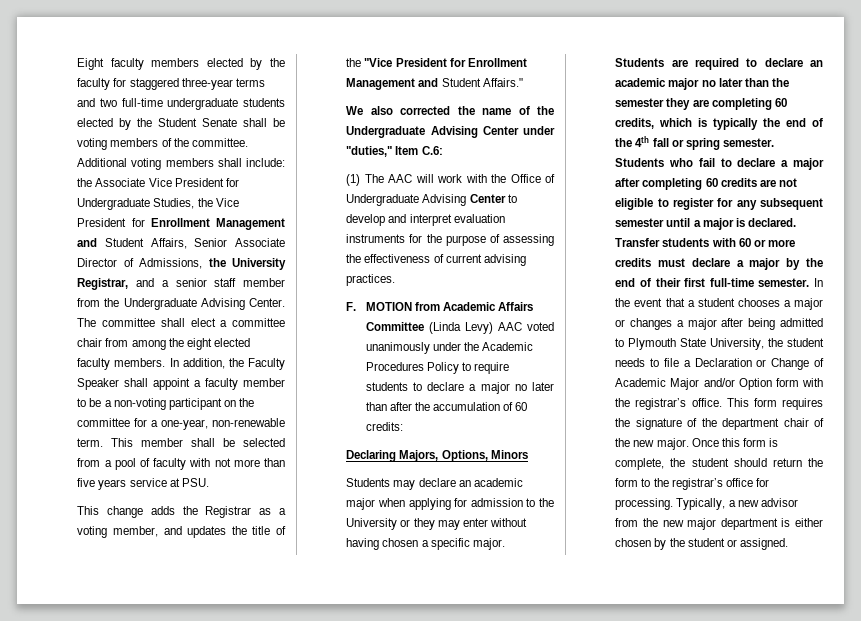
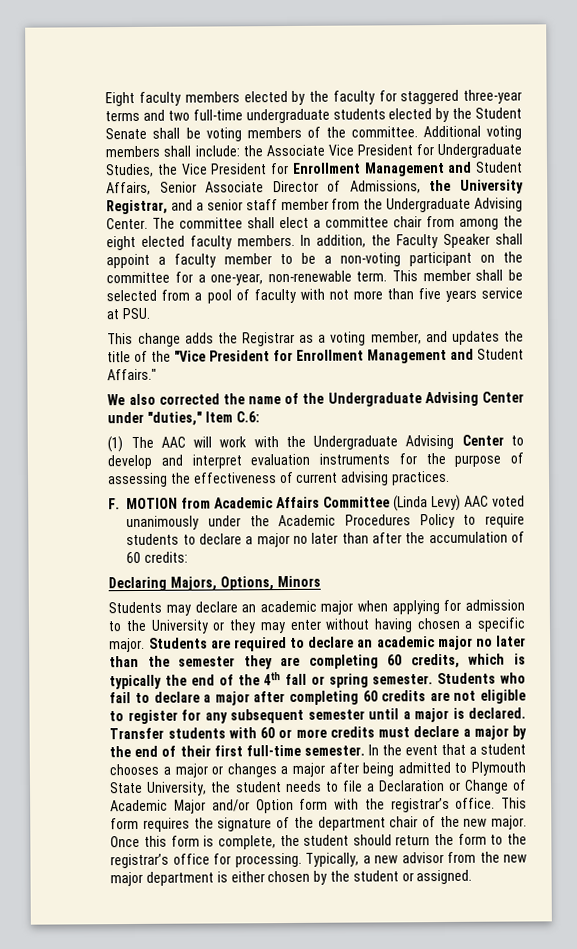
- (1) The AAC will work with the Office of Undergraduate Advising Center to develop and interpret evaluation instruments for the purpose of assessing the effectiveness of current advising practices.
+ (1) The AAC will work with the Undergraduate Advising Center to develop and interpret evaluation instruments for the purpose of assessing the effectiveness of current advising practices.

